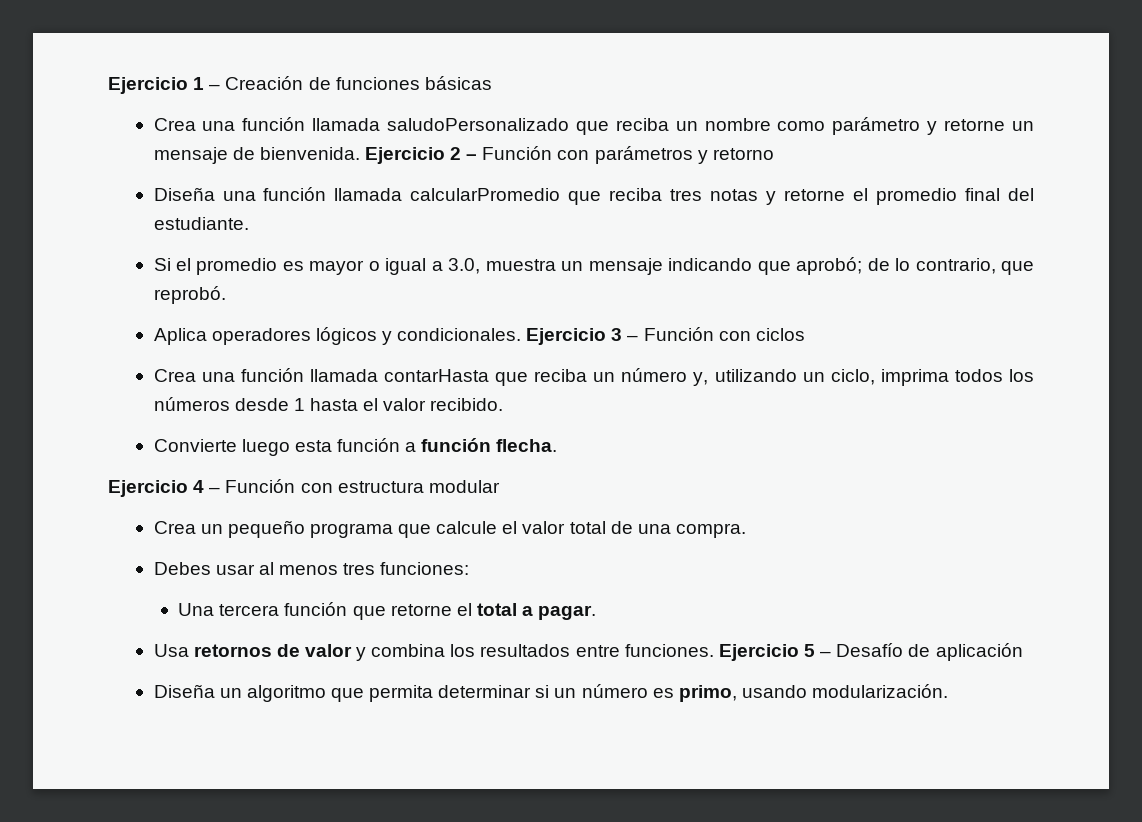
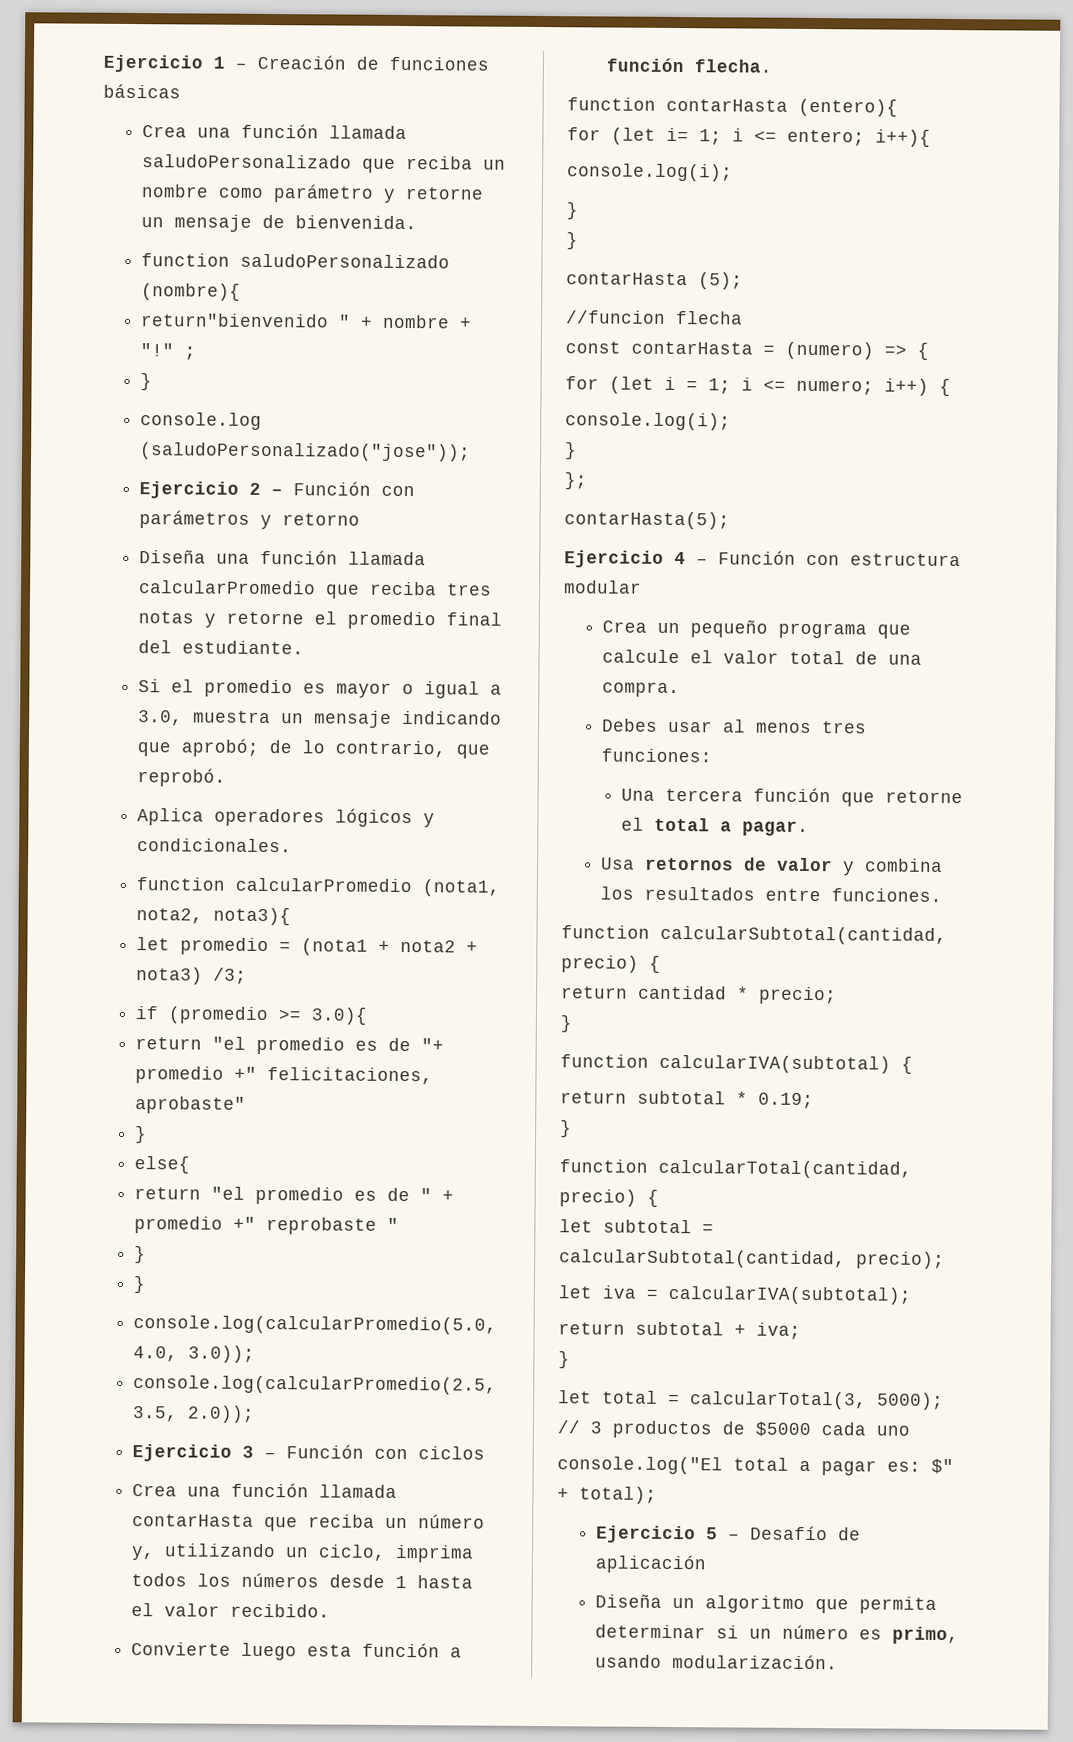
- Crea una función llamada saludoPersonalizado que reciba un nombre como parámetro y retorne un mensaje de bienvenida. Ejercicio 2 – Función con parámetros y retorno
+ Crea una función llamada saludoPersonalizado que reciba un nombre como parámetro y retorne un mensaje de bienvenida.
+ function saludoPersonalizado (nombre){
+ return"bienvenido " + nombre + "!" ;
+ }
+ console.log (saludoPersonalizado("jose"));
+ Ejercicio 2 – Función con parámetros y retorno
- Aplica operadores lógicos y condicionales. Ejercicio 3 – Función con ciclos
+ Aplica operadores lógicos y condicionales.
+ function calcularPromedio (nota1, nota2, nota3){
+ let promedio = (nota1 + nota2 + nota3) /3;
+ if (promedio >= 3.0){
+ return "el promedio es de "+ promedio +" felicitaciones, aprobaste"
+ }
+ else{
+ return "el promedio es de " + promedio +" reprobaste "
+ }
+ }
+ console.log(calcularPromedio(5.0, 4.0, 3.0));
+ console.log(calcularPromedio(2.5, 3.5, 2.0));
+ Ejercicio 3 – Función con ciclos
+ function contarHasta (entero){
+ for (let i= 1; i <= entero; i++){
+ console.log(i);
+ }
+ }
+ contarHasta (5);
+ //funcion flecha
+ const contarHasta = (numero) => {
+ for (let i = 1; i <= numero; i++) {
+ console.log(i);
+ }
+ };
+ contarHasta(5);
- Usa retornos de valor y combina los resultados entre funciones. Ejercicio 5 – Desafío de aplicación
+ Usa retornos de valor y combina los resultados entre funciones.
+ function calcularSubtotal(cantidad, precio) {
+ return cantidad * precio;
+ }
+ function calcularIVA(subtotal) {
+ return subtotal * 0.19;
+ }
+ function calcularTotal(cantidad, precio) {
+ let subtotal = calcularSubtotal(cantidad, precio);
+ let iva = calcularIVA(subtotal);
+ return subtotal + iva;
+ }
+ let total = calcularTotal(3, 5000); // 3 productos de $5000 cada uno
+ console.log("El total a pagar es: $" + total);
+ Ejercicio 5 – Desafío de aplicación

